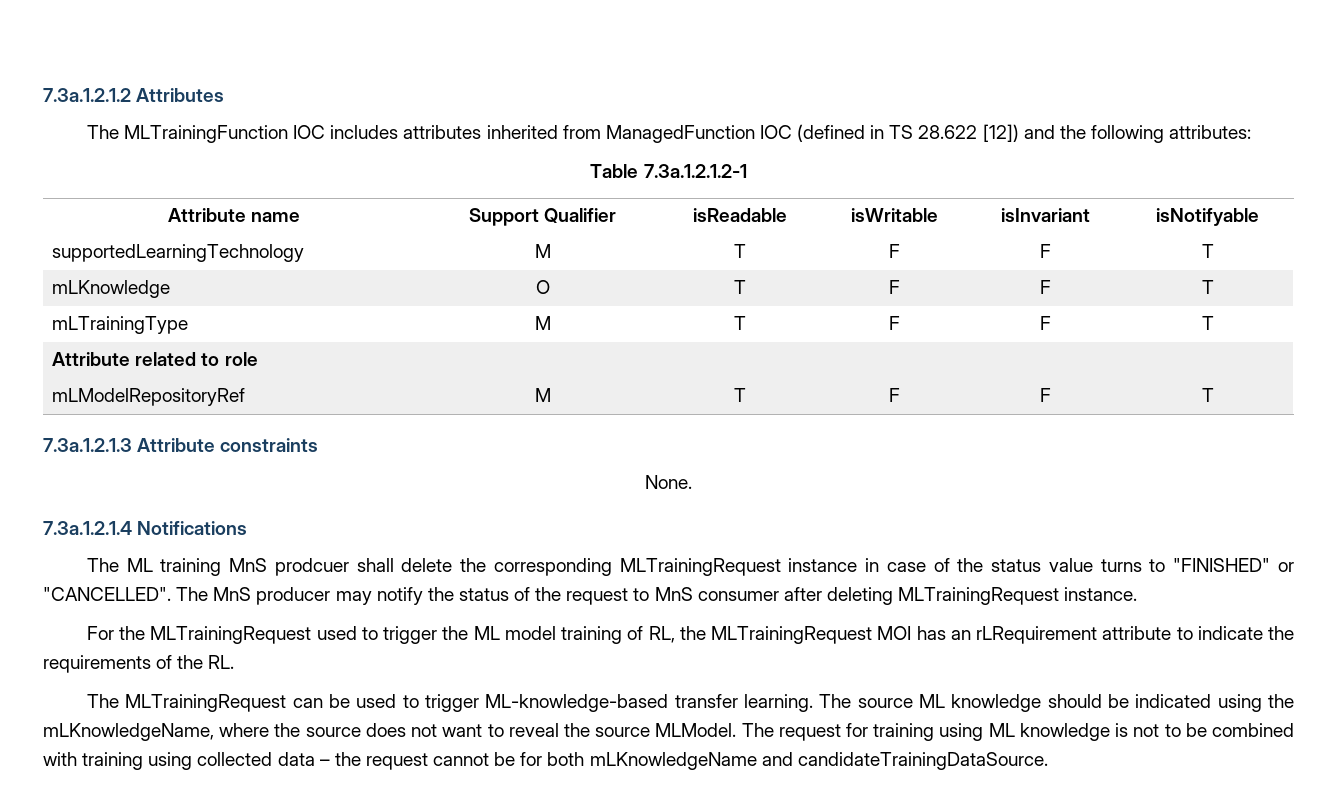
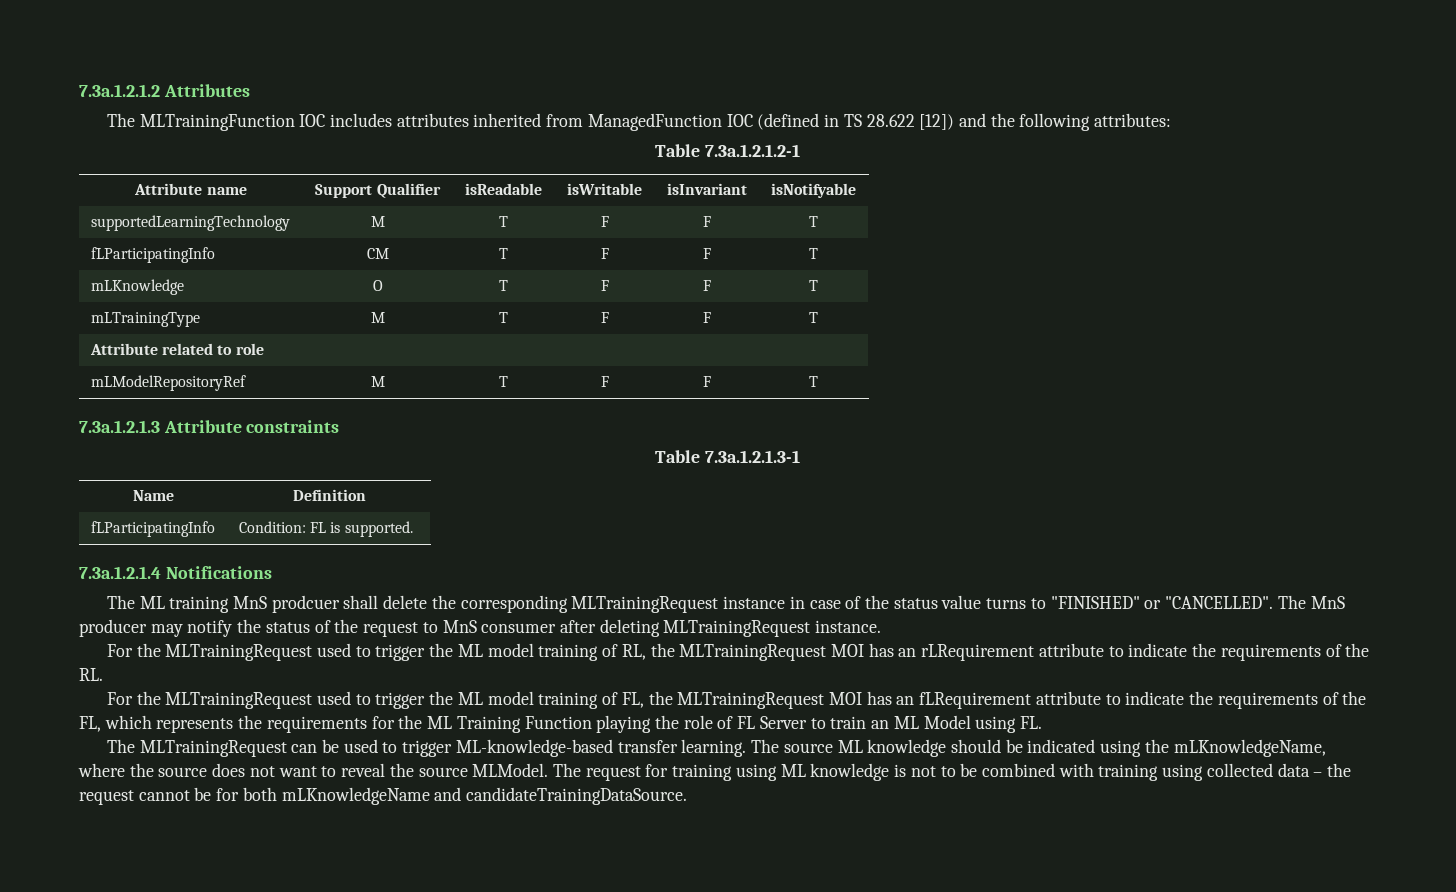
+ fLParticipatingInfo | CM | T | F | F | T
- None.
+ Table 7.3a.1.2.1.3-1
+ Name | Definition
+ fLParticipatingInfo | Condition: FL is supported.
+ For the MLTrainingRequest used to trigger the ML model training of FL, the MLTrainingRequest MOI has an fLRequirement attribute to indicate the requirements of the FL, which represents the requirements for the ML Training Function playing the role of FL Server to train an ML Model using FL.

